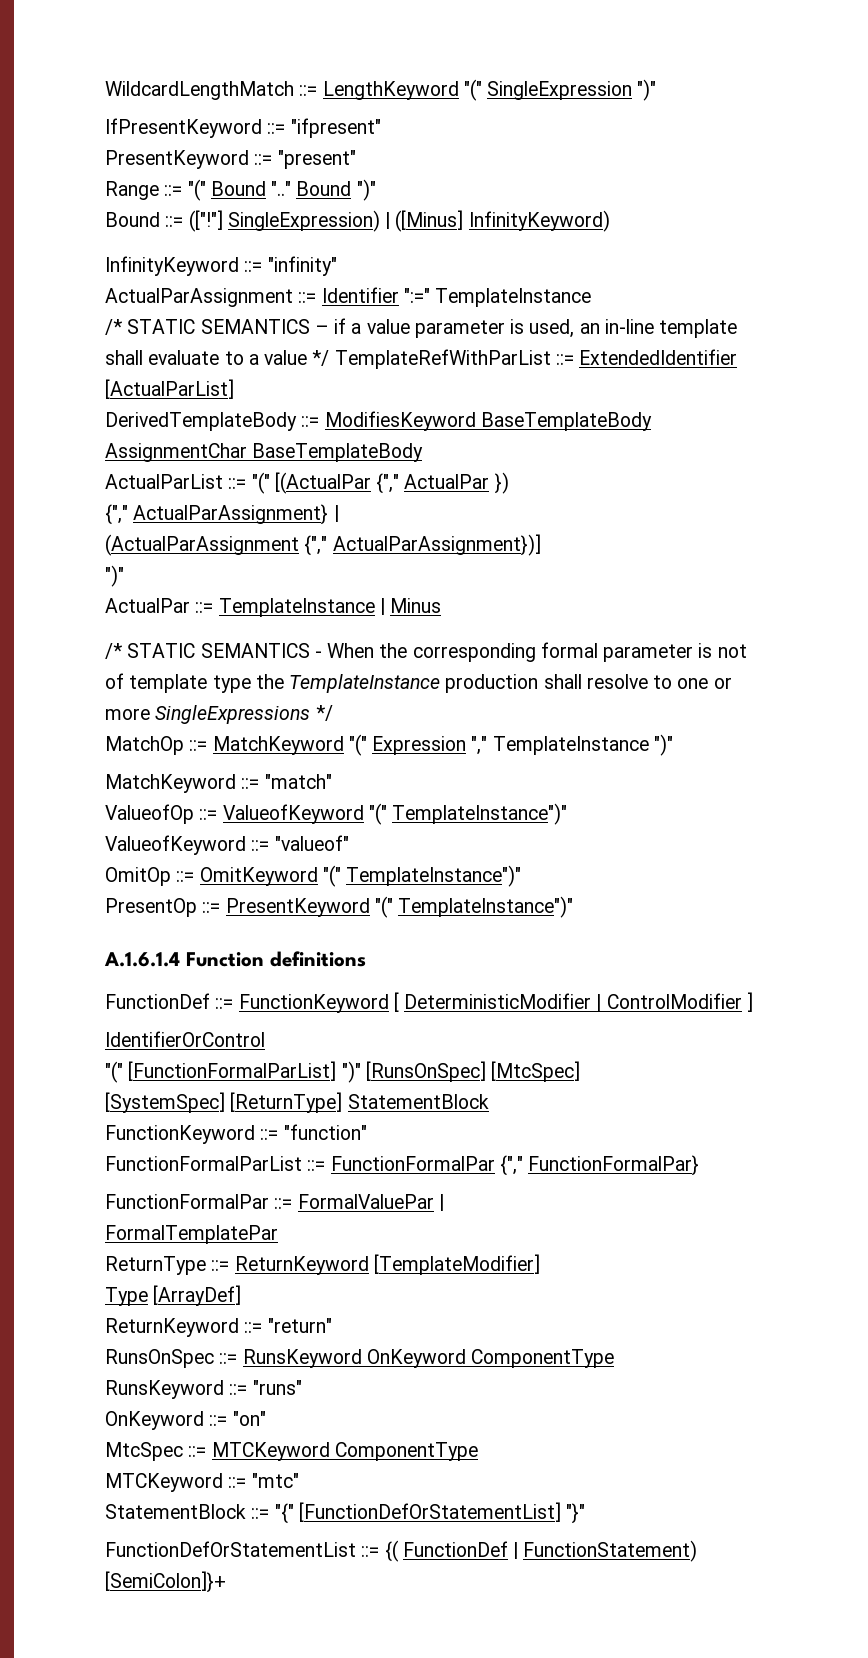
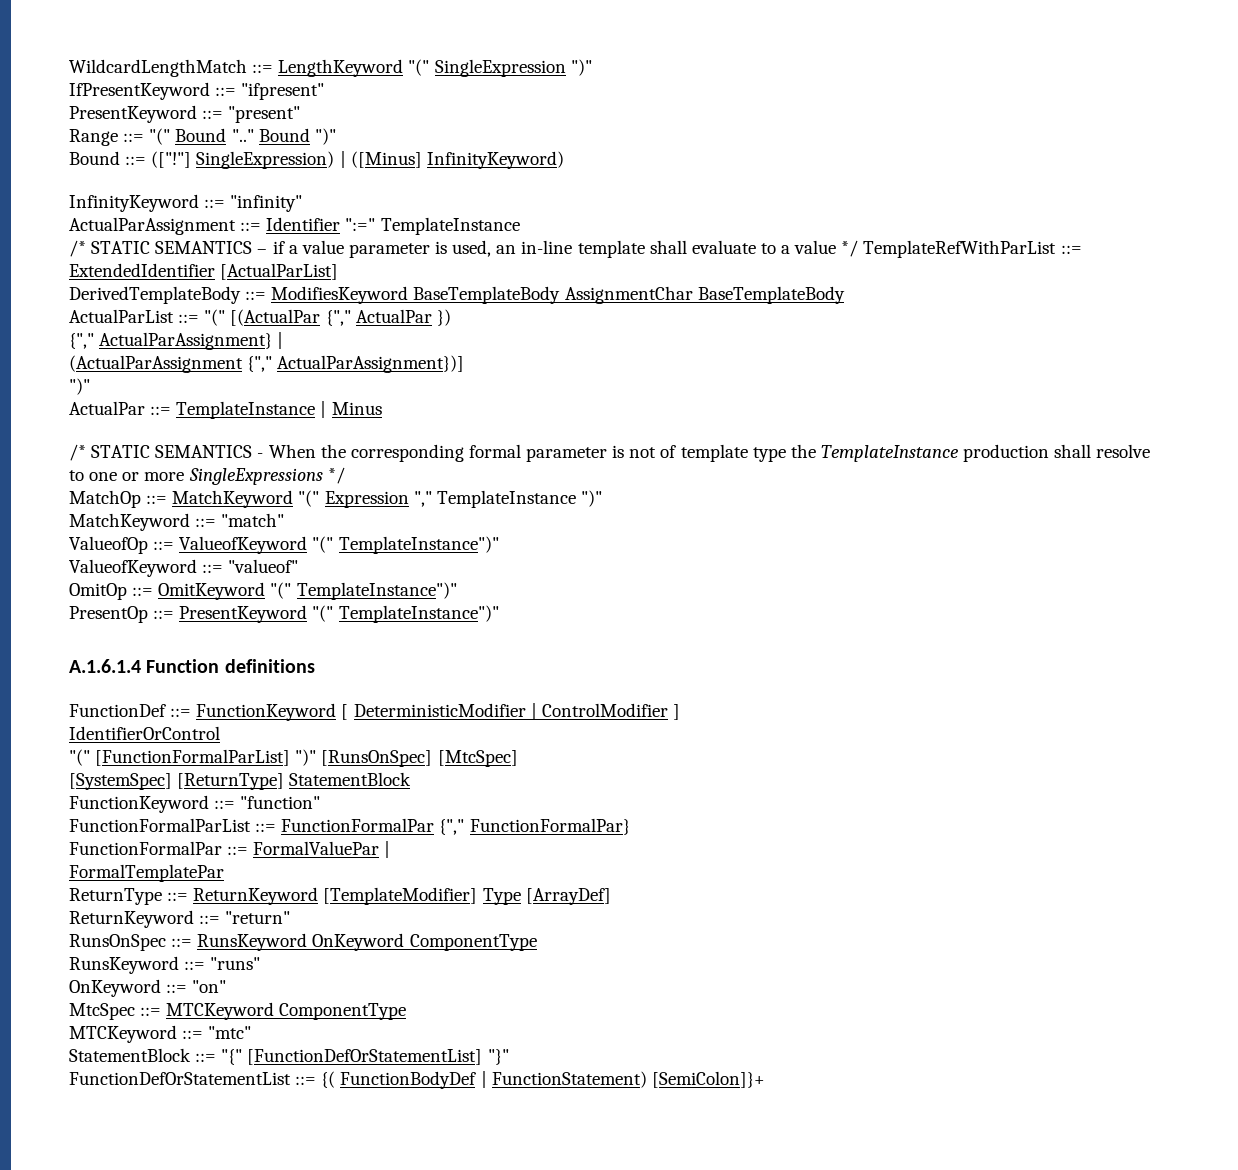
- ReturnType ::= ReturnKeyword [TemplateModifier]
- Type [ArrayDef]
+ ReturnType ::= ReturnKeyword [TemplateModifier] Type [ArrayDef]
- FunctionDefOrStatementList ::= {( FunctionDef | FunctionStatement) [SemiColon]}+
+ FunctionDefOrStatementList ::= {( FunctionBodyDef | FunctionStatement) [SemiColon]}+

